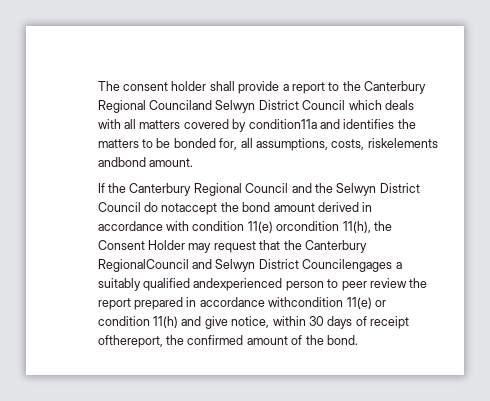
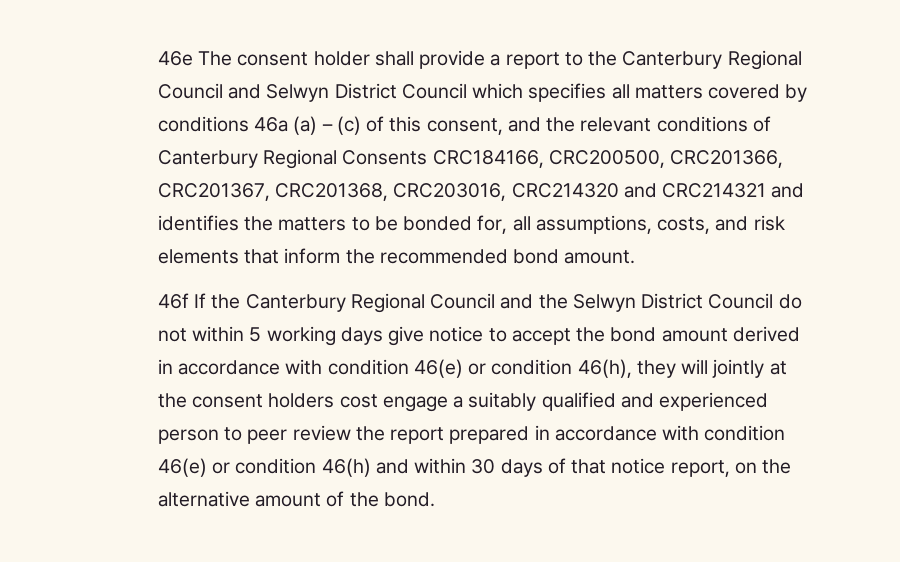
- The consent holder shall provide a report to the Canterbury Regional Counciland Selwyn District Council which deals with all matters covered by condition11a and identifies the matters to be bonded for, all assumptions, costs, riskelements andbond amount.
+ 46e The consent holder shall provide a report to the Canterbury Regional Council and Selwyn District Council which specifies all matters covered by conditions 46a (a) – (c) of this consent, and the relevant conditions of Canterbury Regional Consents CRC184166, CRC200500, CRC201366, CRC201367, CRC201368, CRC203016, CRC214320 and CRC214321 and identifies the matters to be bonded for, all assumptions, costs, and risk elements that inform the recommended bond amount.
- If the Canterbury Regional Council and the Selwyn District Council do notaccept the bond amount derived in accordance with condition 11(e) orcondition 11(h), the Consent Holder may request that the Canterbury RegionalCouncil and Selwyn District Councilengages a suitably qualified andexperienced person to peer review the report prepared in accordance withcondition 11(e) or condition 11(h) and give notice, within 30 days of receipt ofthereport, the confirmed amount of the bond.
+ 46f If the Canterbury Regional Council and the Selwyn District Council do not within 5 working days give notice to accept the bond amount derived in accordance with condition 46(e) or condition 46(h), they will jointly at the consent holders cost engage a suitably qualified and experienced person to peer review the report prepared in accordance with condition 46(e) or condition 46(h) and within 30 days of that notice report, on the alternative amount of the bond.

